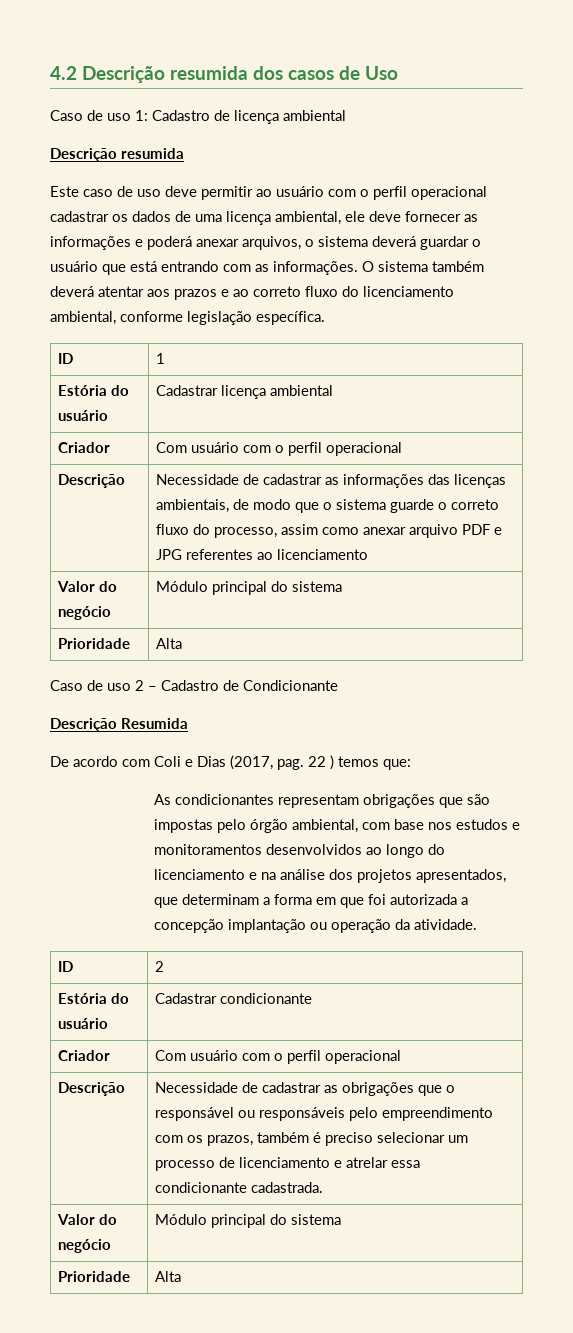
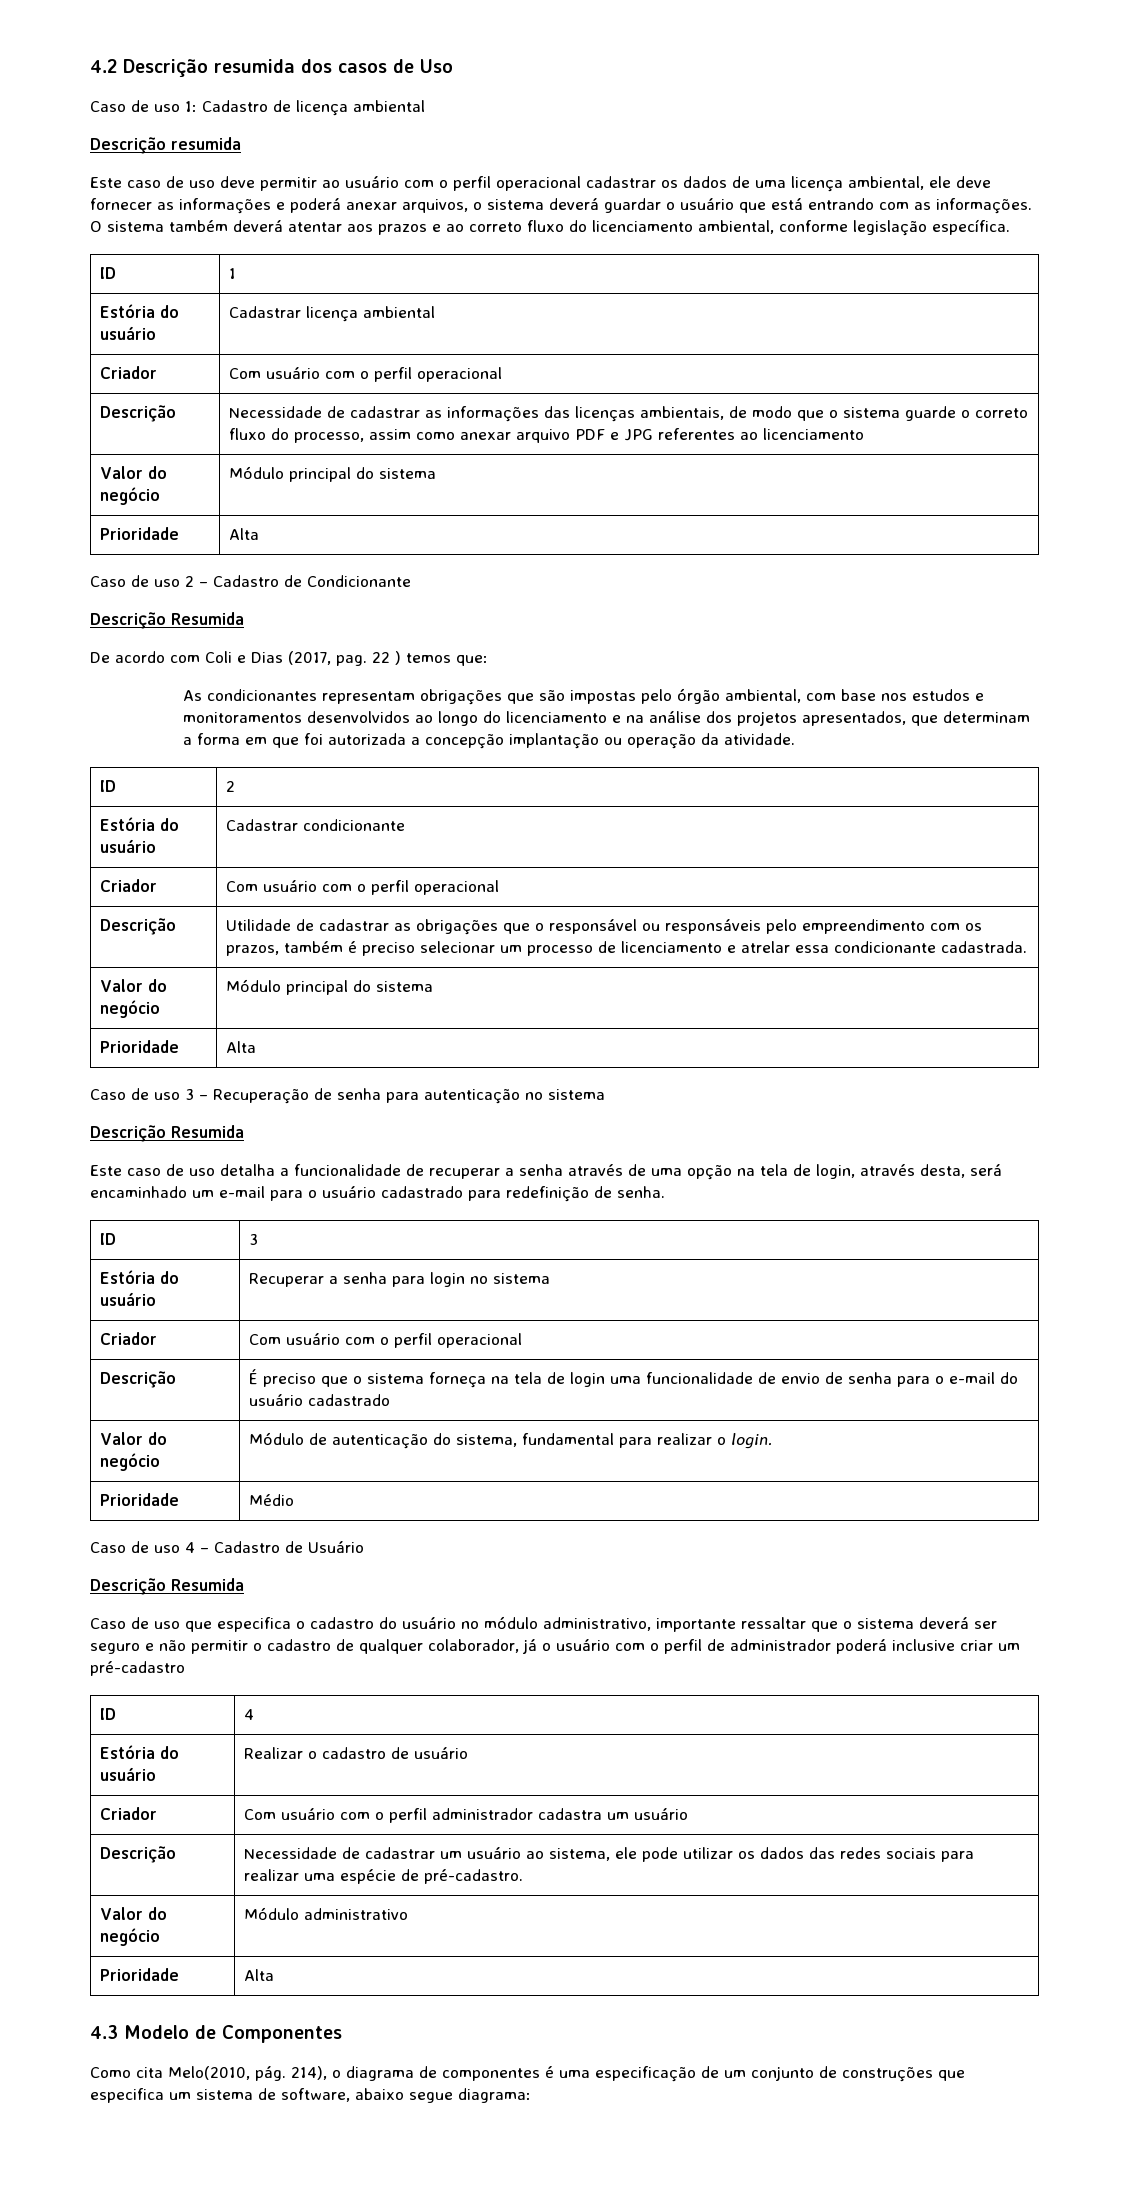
- Descrição | Necessidade de cadastrar as obrigações que o responsável ou responsáveis pelo empreendimento com os prazos, também é preciso selecionar um processo de licenciamento e atrelar essa condicionante cadastrada.
+ Descrição | Utilidade de cadastrar as obrigações que o responsável ou responsáveis pelo empreendimento com os prazos, também é preciso selecionar um processo de licenciamento e atrelar essa condicionante cadastrada.
+ Caso de uso 3 – Recuperação de senha para autenticação no sistema
+ Descrição Resumida
+ Este caso de uso detalha a funcionalidade de recuperar a senha através de uma opção na tela de login, através desta, será encaminhado um e-mail para o usuário cadastrado para redefinição de senha.
+ ID | 3
+ Estória do usuário | Recuperar a senha para login no sistema
+ Criador | Com usuário com o perfil operacional
+ Descrição | É preciso que o sistema forneça na tela de login uma funcionalidade de envio de senha para o e-mail do usuário cadastrado
+ Valor do negócio | Módulo de autenticação do sistema, fundamental para realizar o login.
+ Prioridade | Médio
+ Caso de uso 4 – Cadastro de Usuário
+ Descrição Resumida
+ Caso de uso que especifica o cadastro do usuário no módulo administrativo, importante ressaltar que o sistema deverá ser seguro e não permitir o cadastro de qualquer colaborador, já o usuário com o perfil de administrador poderá inclusive criar um pré-cadastro
+ ID | 4
+ Estória do usuário | Realizar o cadastro de usuário
+ Criador | Com usuário com o perfil administrador cadastra um usuário
+ Descrição | Necessidade de cadastrar um usuário ao sistema, ele pode utilizar os dados das redes sociais para realizar uma espécie de pré-cadastro.
+ Valor do negócio | Módulo administrativo
+ Prioridade | Alta
+ 4.3 Modelo de Componentes
+ Como cita Melo(2010, pág. 214), o diagrama de componentes é uma especificação de um conjunto de construções que especifica um sistema de software, abaixo segue diagrama:

